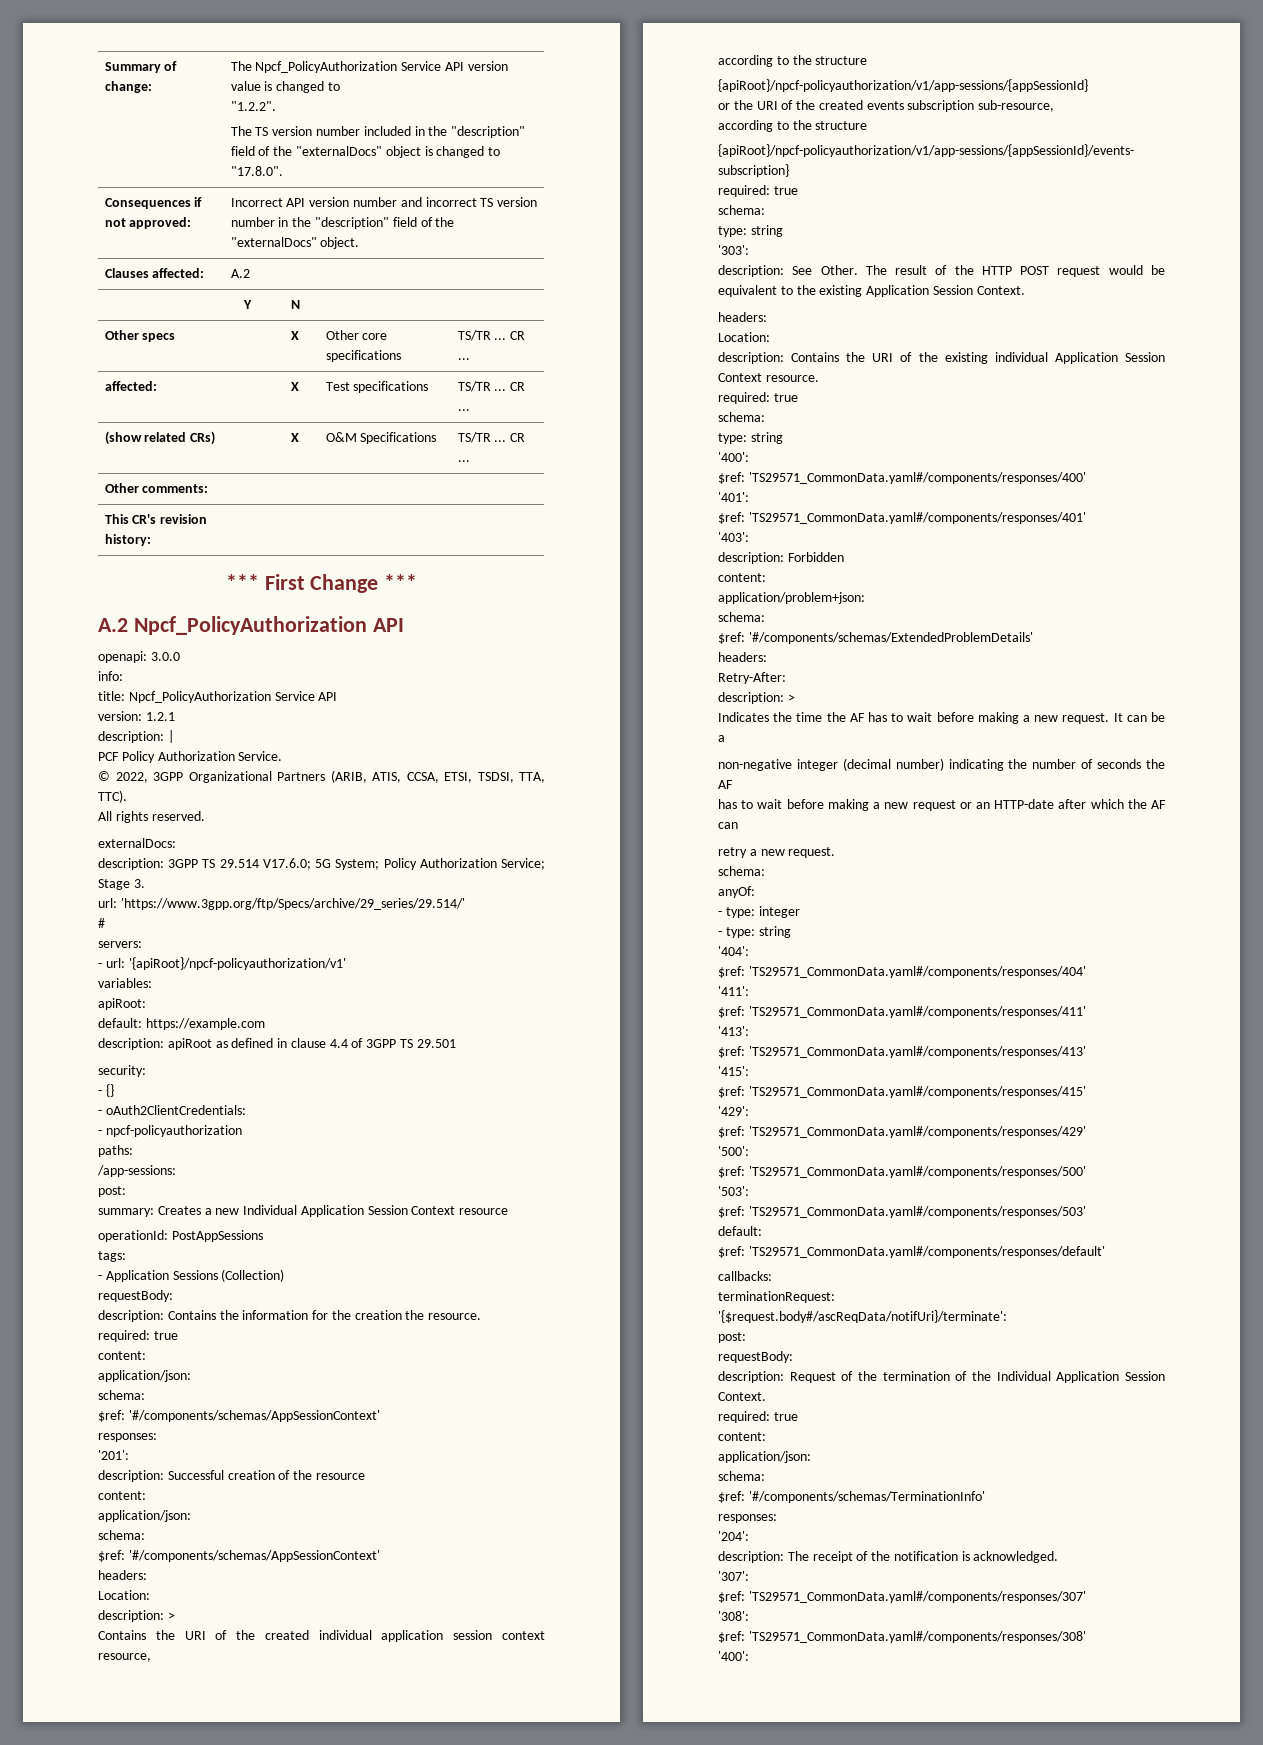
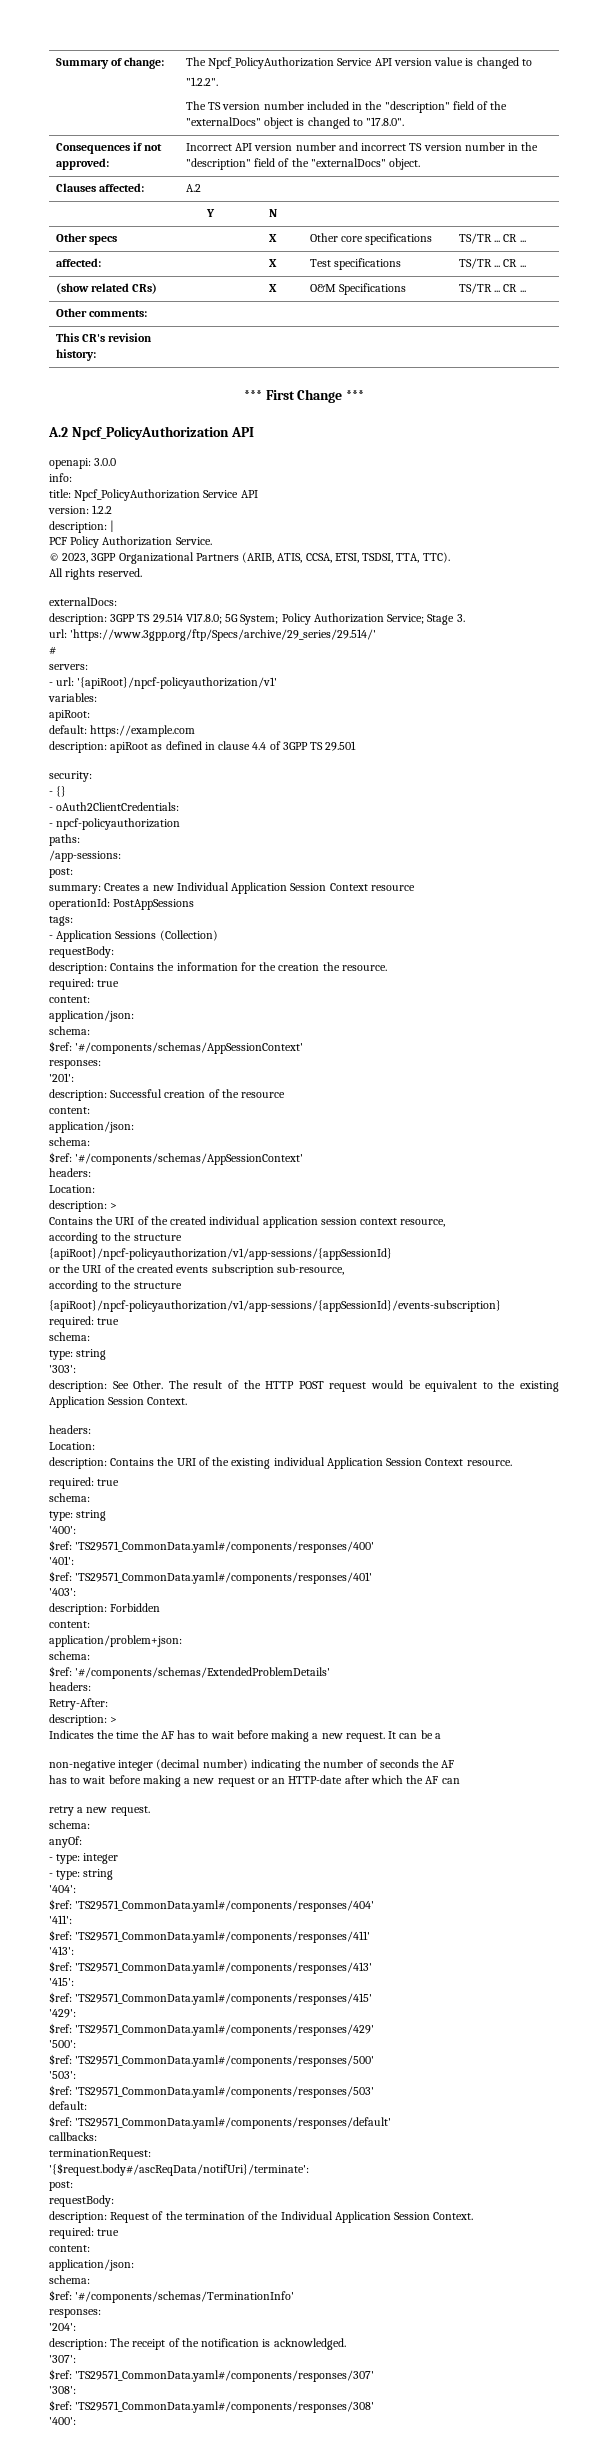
- version: 1.2.1
+ version: 1.2.2
- © 2022, 3GPP Organizational Partners (ARIB, ATIS, CCSA, ETSI, TSDSI, TTA, TTC).
+ © 2023, 3GPP Organizational Partners (ARIB, ATIS, CCSA, ETSI, TSDSI, TTA, TTC).
- description: 3GPP TS 29.514 V17.6.0; 5G System; Policy Authorization Service; Stage 3.
+ description: 3GPP TS 29.514 V17.8.0; 5G System; Policy Authorization Service; Stage 3.

